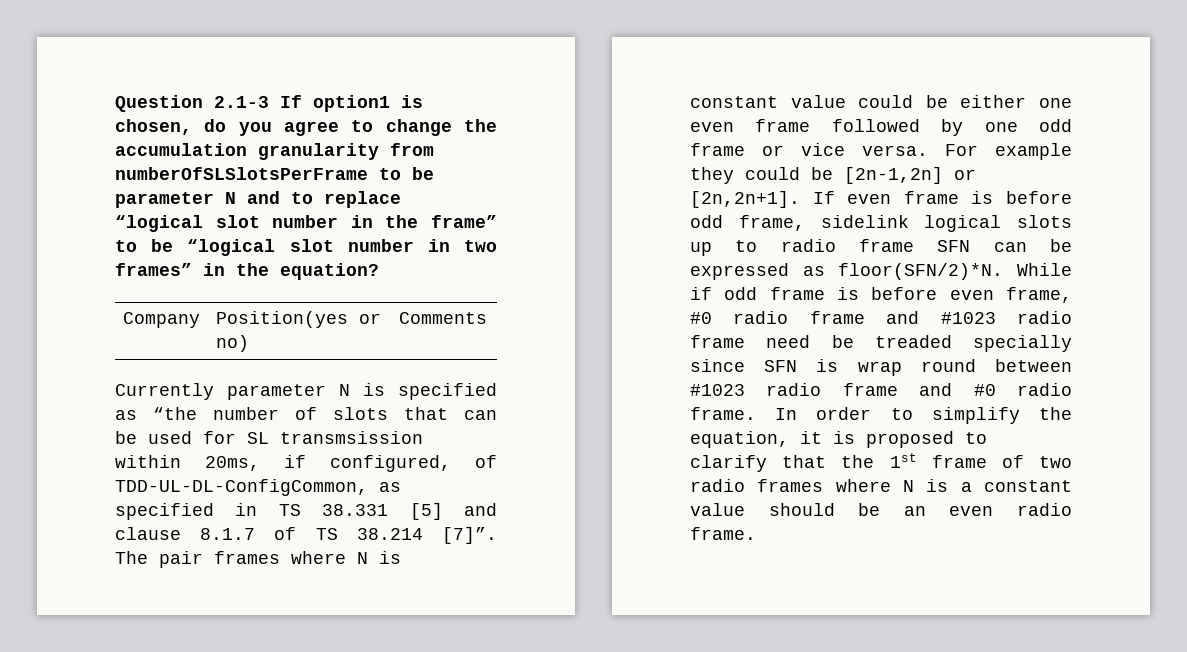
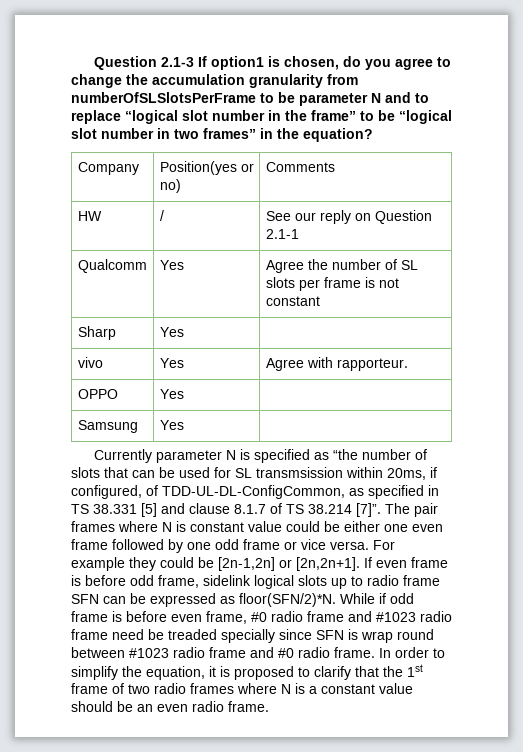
+ HW | / | See our reply on Question 2.1-1
+ Qualcomm | Yes | Agree the number of SL slots per frame is not constant
+ Sharp | Yes |
+ vivo | Yes | Agree with rapporteur.
+ OPPO | Yes |
+ Samsung | Yes |

